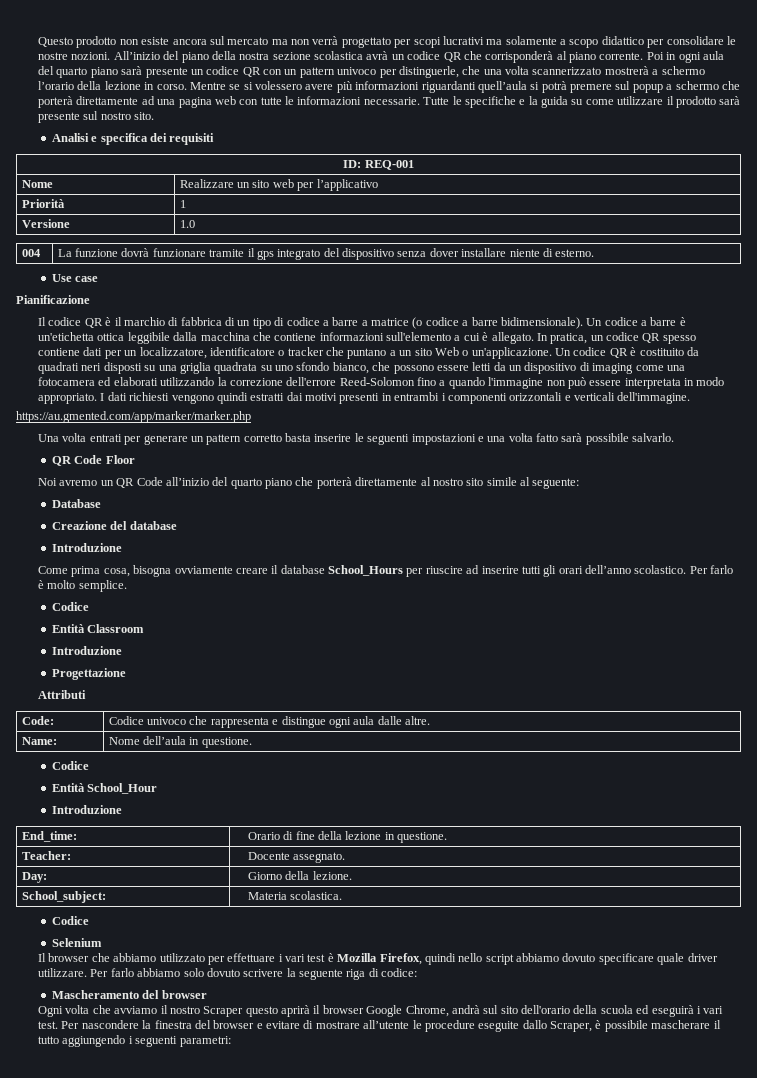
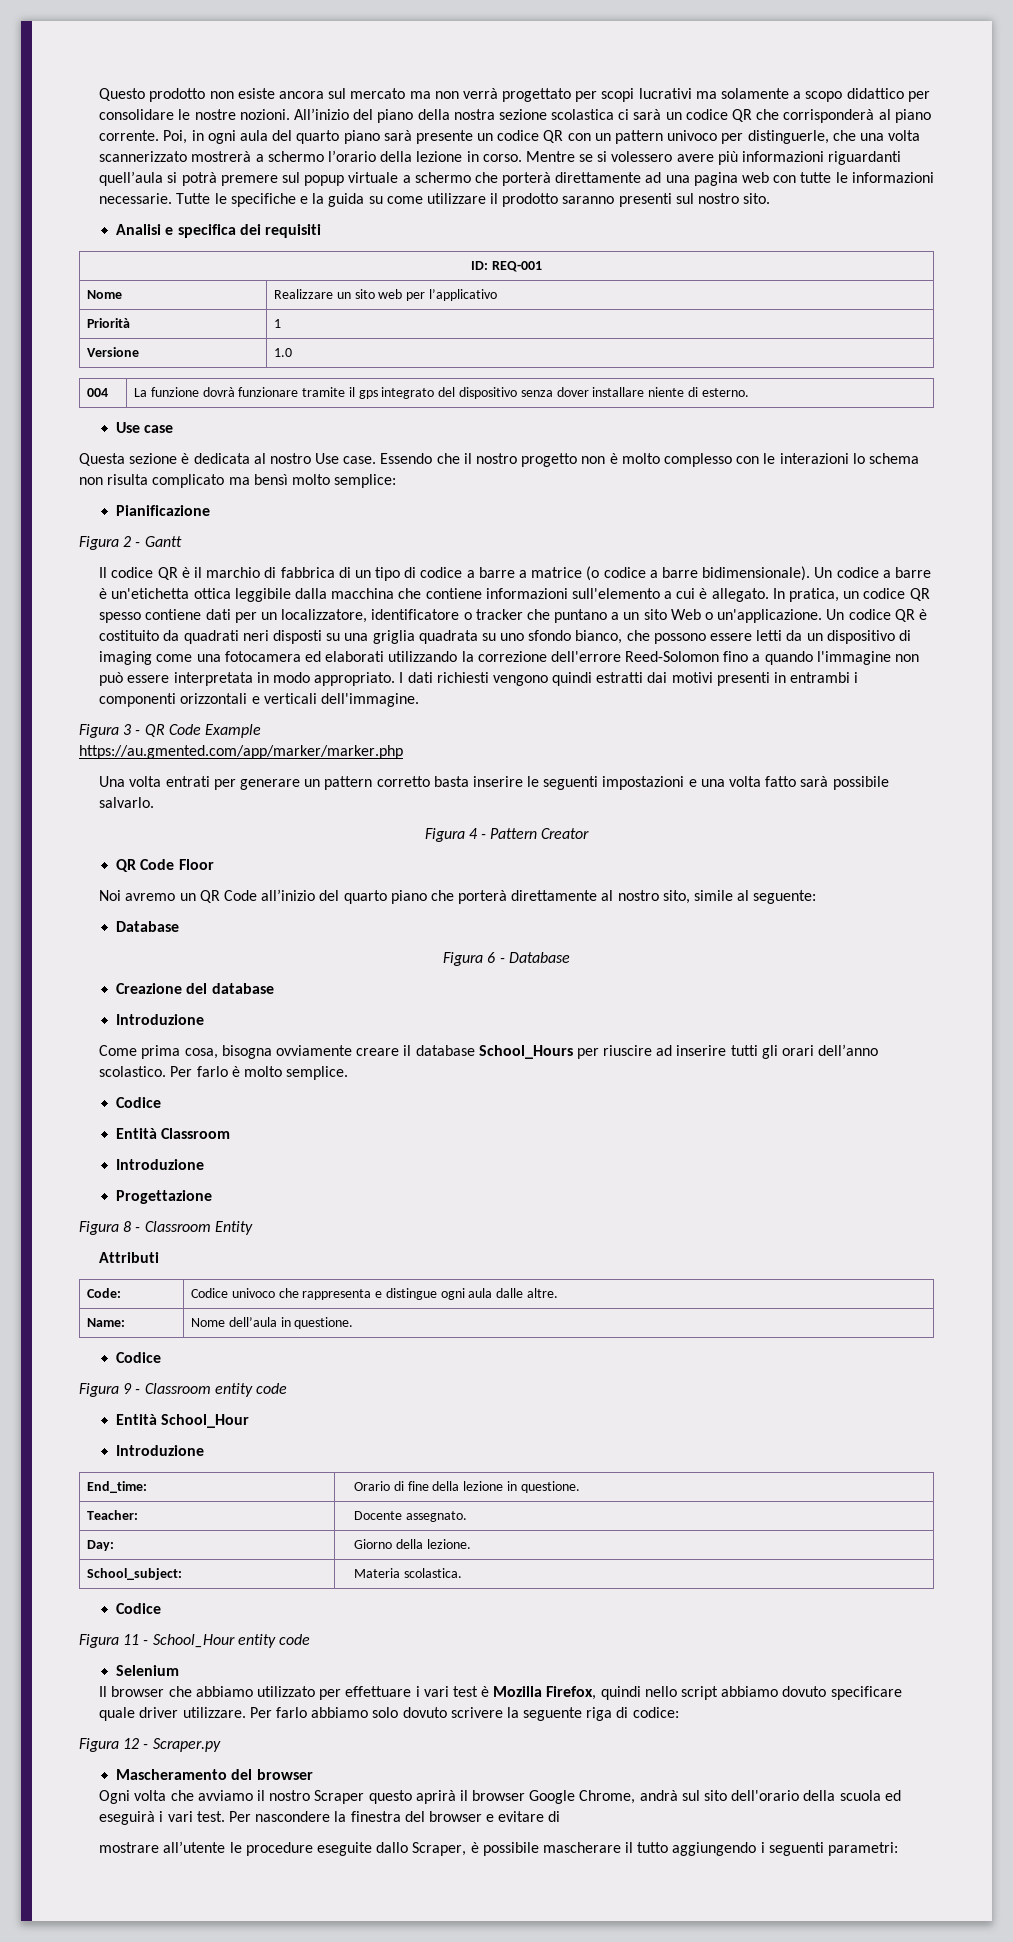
- All’inizio del piano della nostra sezione scolastica avrà un codice QR che corrisponderà al piano corrente.
+ All’inizio del piano della nostra sezione scolastica ci sarà un codice QR che corrisponderà al piano corrente.
- Poi in ogni aula del quarto piano sarà presente un codice QR con un pattern univoco per distinguerle, che una volta scannerizzato mostrerà a schermo l’orario della lezione in corso.
+ Poi, in ogni aula del quarto piano sarà presente un codice QR con un pattern univoco per distinguerle, che una volta scannerizzato mostrerà a schermo l’orario della lezione in corso.
- Mentre se si volessero avere più informazioni riguardanti quell’aula si potrà premere sul popup a schermo che porterà direttamente ad una pagina web con tutte le informazioni necessarie.
+ Mentre se si volessero avere più informazioni riguardanti quell’aula si potrà premere sul popup virtuale a schermo che porterà direttamente ad una pagina web con tutte le informazioni necessarie.
- Tutte le specifiche e la guida su come utilizzare il prodotto sarà presente sul nostro sito.
+ Tutte le specifiche e la guida su come utilizzare il prodotto saranno presenti sul nostro sito.
+ Questa sezione è dedicata al nostro Use case. Essendo che il nostro progetto non è molto complesso con le interazioni lo schema non risulta complicato ma bensì molto semplice:
  Pianificazione
+ Figura 2 - Gantt
+ Figura 3 - QR Code Example
+ Figura 4 - Pattern Creator
- Noi avremo un QR Code all’inizio del quarto piano che porterà direttamente al nostro sito simile al seguente:
+ Noi avremo un QR Code all’inizio del quarto piano che porterà direttamente al nostro sito, simile al seguente:
+ Figura 6 - Database
+ Figura 8 - Classroom Entity
+ Figura 9 - Classroom entity code
+ Figura 11 - School_Hour entity code
+ Figura 12 - Scraper.py
- Per nascondere la finestra del browser e evitare di mostrare all’utente le procedure eseguite dallo Scraper, è possibile mascherare il tutto aggiungendo i seguenti parametri:
+ Per nascondere la finestra del browser e evitare di
+ mostrare all’utente le procedure eseguite dallo Scraper, è possibile mascherare il tutto aggiungendo i seguenti parametri:

